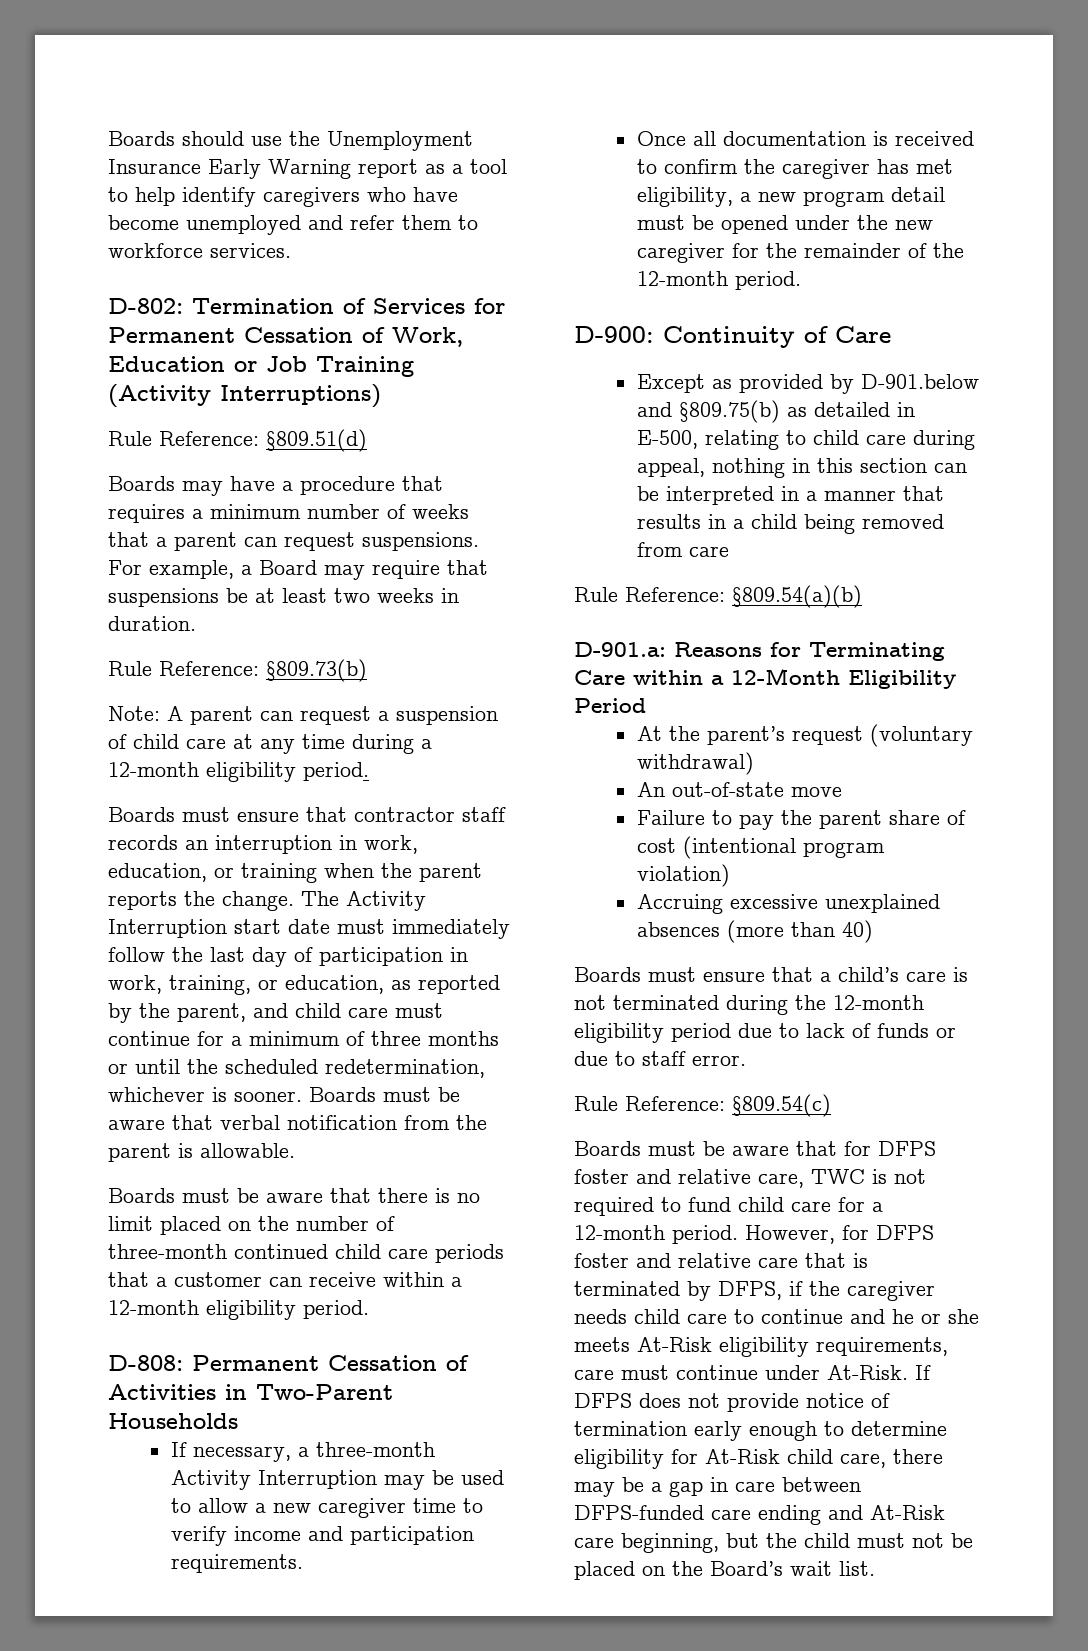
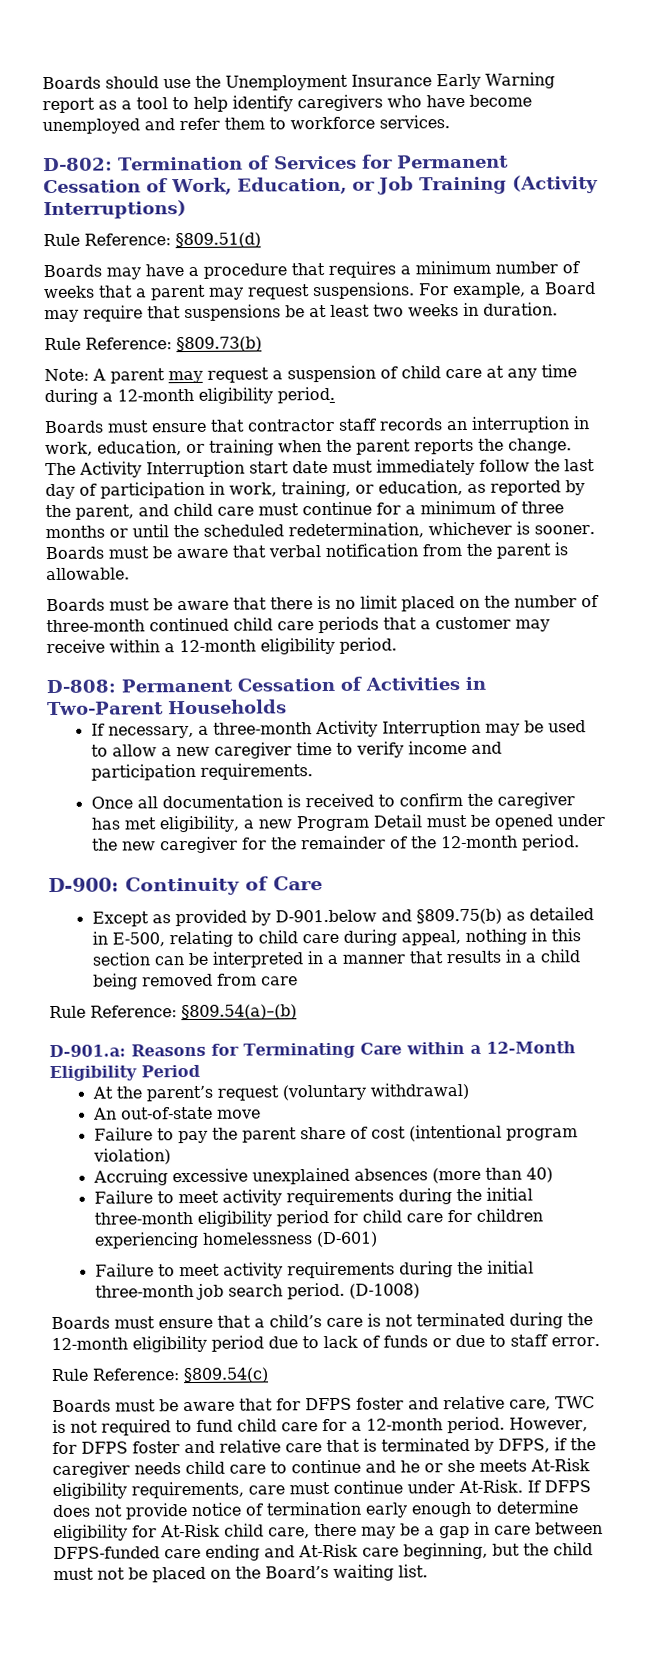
- D-802: Termination of Services for Permanent Cessation of Work, Education or Job Training (Activity Interruptions)
+ D-802: Termination of Services for Permanent Cessation of Work, Education, or Job Training (Activity Interruptions)
- Boards may have a procedure that requires a minimum number of weeks that a parent can request suspensions.
+ Boards may have a procedure that requires a minimum number of weeks that a parent may request suspensions.
- Note: A parent can request a suspension of child care at any time during a 12-month eligibility period.
+ Note: A parent may request a suspension of child care at any time during a 12-month eligibility period.
- Boards must be aware that there is no limit placed on the number of three-month continued child care periods that a customer can receive within a 12-month eligibility period.
+ Boards must be aware that there is no limit placed on the number of three-month continued child care periods that a customer may receive within a 12-month eligibility period.
- Once all documentation is received to confirm the caregiver has met eligibility, a new program detail must be opened under the new caregiver for the remainder of the 12-month period.
+ Once all documentation is received to confirm the caregiver has met eligibility, a new Program Detail must be opened under the new caregiver for the remainder of the 12-month period.
- Rule Reference: §809.54(a)(b)
+ Rule Reference: §809.54(a)–(b)
+ Failure to meet activity requirements during the initial three-month eligibility period for child care for children experiencing homelessness (D-601)
+ Failure to meet activity requirements during the initial three-month job search period. (D-1008)
- If DFPS does not provide notice of termination early enough to determine eligibility for At-Risk child care, there may be a gap in care between DFPS-funded care ending and At-Risk care beginning, but the child must not be placed on the Board’s wait list.
+ If DFPS does not provide notice of termination early enough to determine eligibility for At-Risk child care, there may be a gap in care between DFPS-funded care ending and At-Risk care beginning, but the child must not be placed on the Board’s waiting list.

